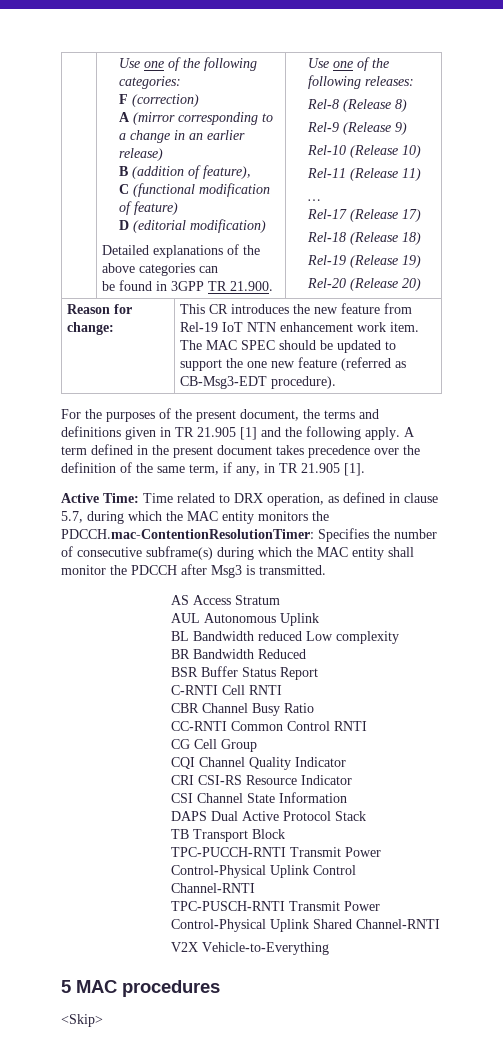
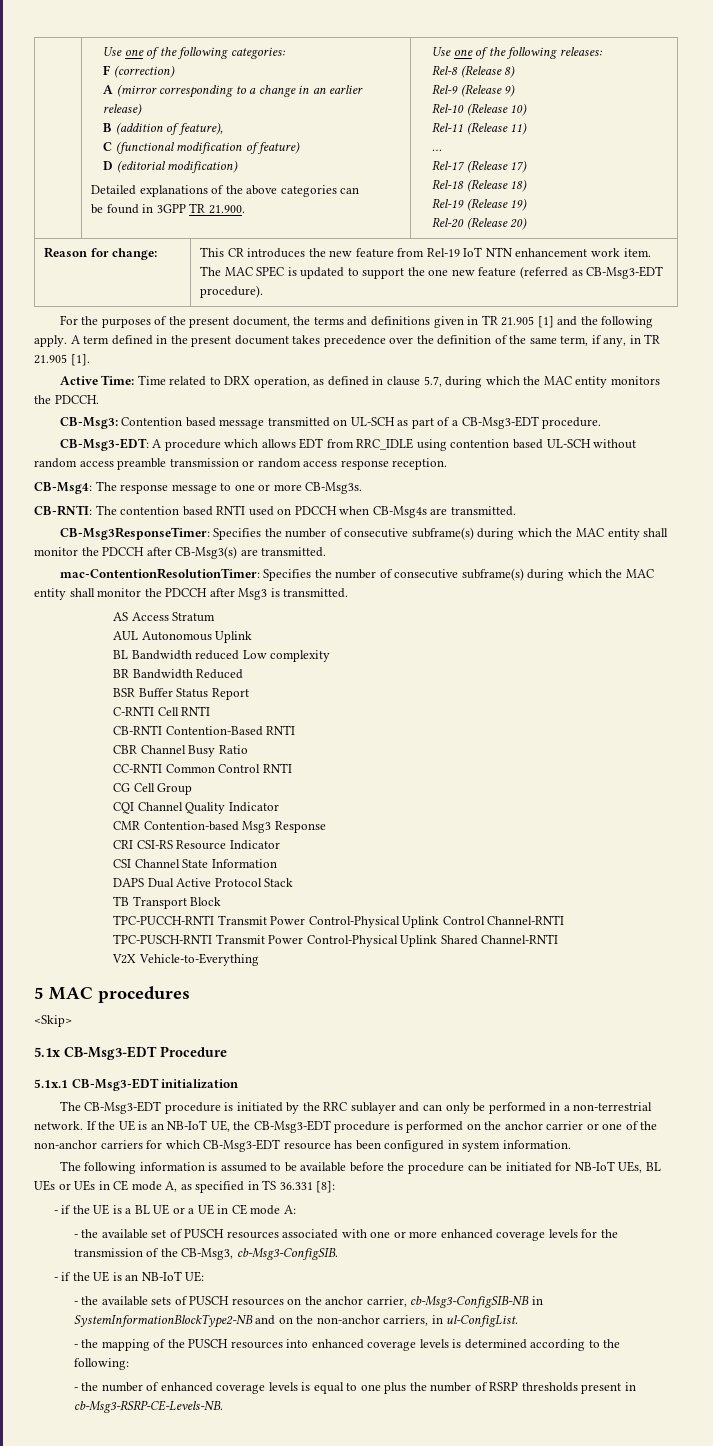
- Reason for change: | This CR introduces the new feature from Rel-19 IoT NTN enhancement work item. The MAC SPEC should be updated to support the one new feature (referred as CB-Msg3-EDT procedure).
+ Reason for change: | This CR introduces the new feature from Rel-19 IoT NTN enhancement work item. The MAC SPEC is updated to support the one new feature (referred as CB-Msg3-EDT procedure).
- Active Time: Time related to DRX operation, as defined in clause 5.7, during which the MAC entity monitors the PDCCH.mac-ContentionResolutionTimer: Specifies the number of consecutive subframe(s) during which the MAC entity shall monitor the PDCCH after Msg3 is transmitted.
+ Active Time: Time related to DRX operation, as defined in clause 5.7, during which the MAC entity monitors the PDCCH.
+ CB-Msg3: Contention based message transmitted on UL-SCH as part of a CB-Msg3-EDT procedure.
+ CB-Msg3-EDT: A procedure which allows EDT from RRC_IDLE using contention based UL-SCH without random access preamble transmission or random access response reception.
+ CB-Msg4: The response message to one or more CB-Msg3s.
+ CB-RNTI: The contention based RNTI used on PDCCH when CB-Msg4s are transmitted.
+ CB-Msg3ResponseTimer: Specifies the number of consecutive subframe(s) during which the MAC entity shall monitor the PDCCH after CB-Msg3(s) are transmitted.
+ mac-ContentionResolutionTimer: Specifies the number of consecutive subframe(s) during which the MAC entity shall monitor the PDCCH after Msg3 is transmitted.
+ CB-RNTI Contention-Based RNTI
+ CMR Contention-based Msg3 Response
+ 5.1x CB-Msg3-EDT Procedure
+ 5.1x.1 CB-Msg3-EDT initialization
+ The CB-Msg3-EDT procedure is initiated by the RRC sublayer and can only be performed in a non-terrestrial network. If the UE is an NB-IoT UE, the CB-Msg3-EDT procedure is performed on the anchor carrier or one of the non-anchor carriers for which CB-Msg3-EDT resource has been configured in system information.
+ The following information is assumed to be available before the procedure can be initiated for NB-IoT UEs, BL UEs or UEs in CE mode A, as specified in TS 36.331 [8]:
+ - if the UE is a BL UE or a UE in CE mode A:
+ - the available set of PUSCH resources associated with one or more enhanced coverage levels for the transmission of the CB-Msg3, cb-Msg3-ConfigSIB.
+ - if the UE is an NB-IoT UE:
+ - the available sets of PUSCH resources on the anchor carrier, cb-Msg3-ConfigSIB-NB in SystemInformationBlockType2-NB and on the non-anchor carriers, in ul-ConfigList.
+ - the mapping of the PUSCH resources into enhanced coverage levels is determined according to the following:
+ - the number of enhanced coverage levels is equal to one plus the number of RSRP thresholds present in cb-Msg3-RSRP-CE-Levels-NB.

